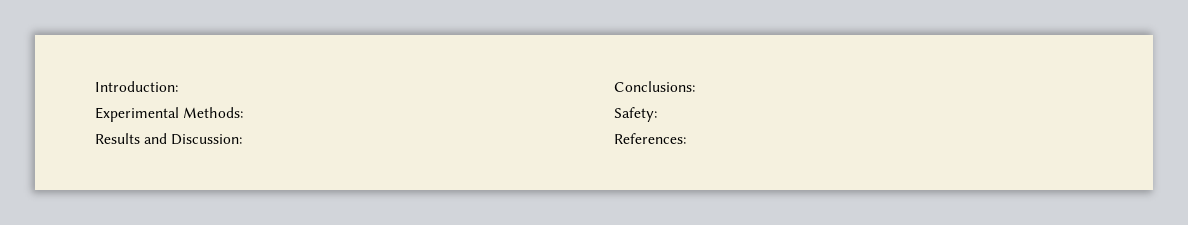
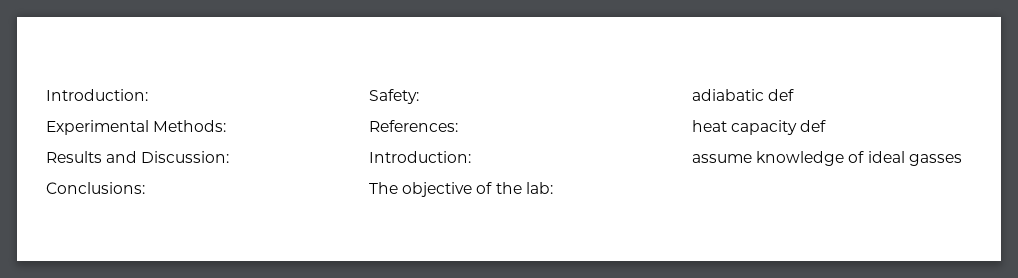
  References:
+ Introduction:
+ The objective of the lab:
+ adiabatic def
+ heat capacity def
+ assume knowledge of ideal gasses

